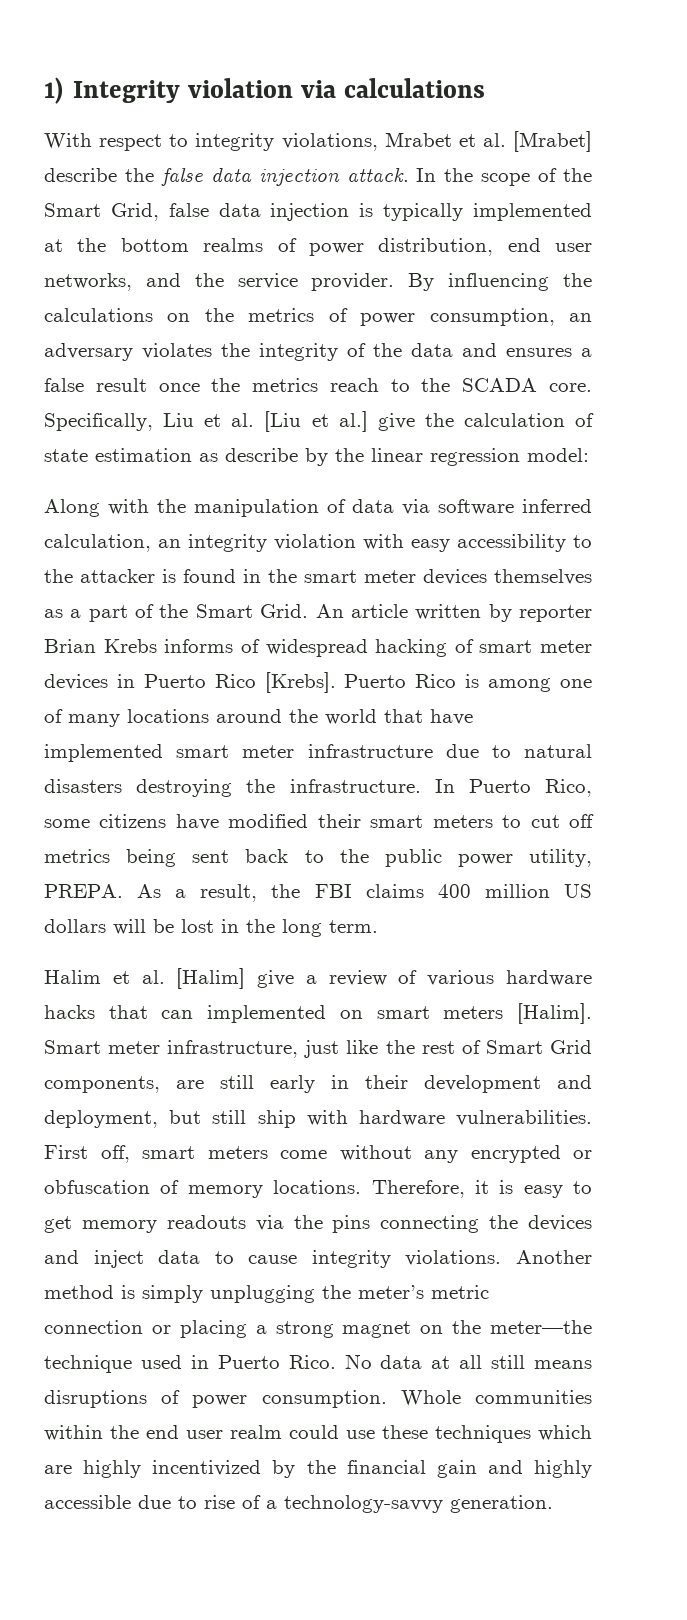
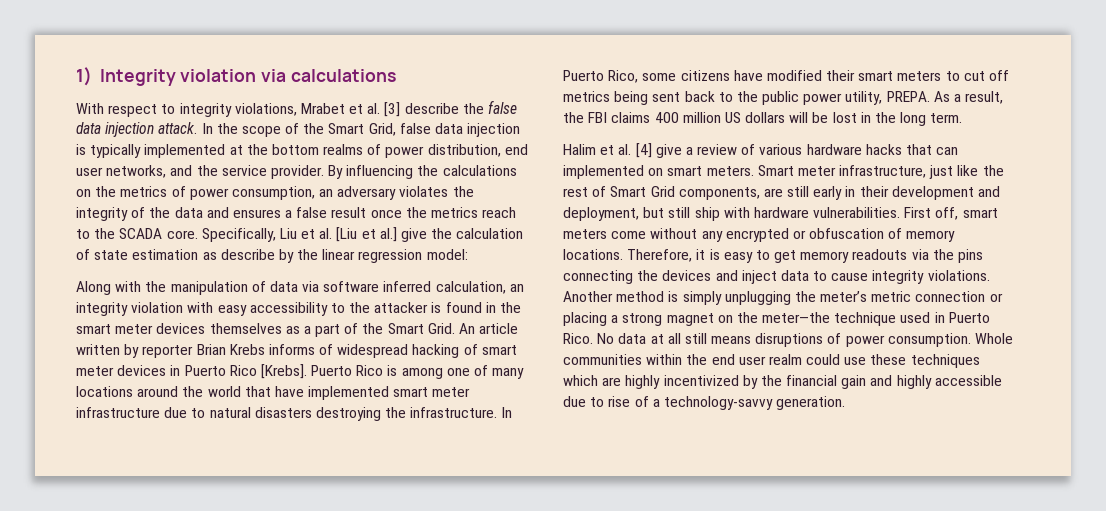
- With respect to integrity violations, Mrabet et al. [Mrabet] describe the false data injection attack.
+ With respect to integrity violations, Mrabet et al. [3] describe the false data injection attack.
- Halim et al. [Halim] give a review of various hardware hacks that can implemented on smart meters [Halim].
+ Halim et al. [4] give a review of various hardware hacks that can implemented on smart meters.

